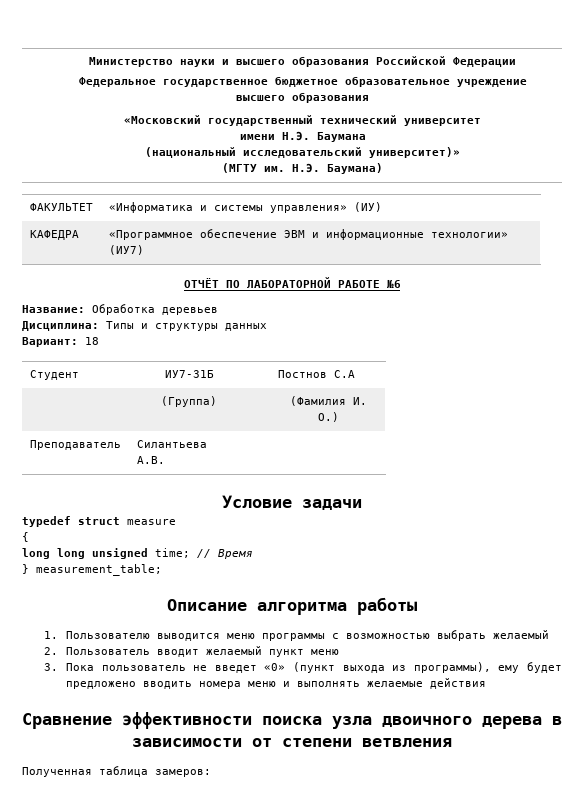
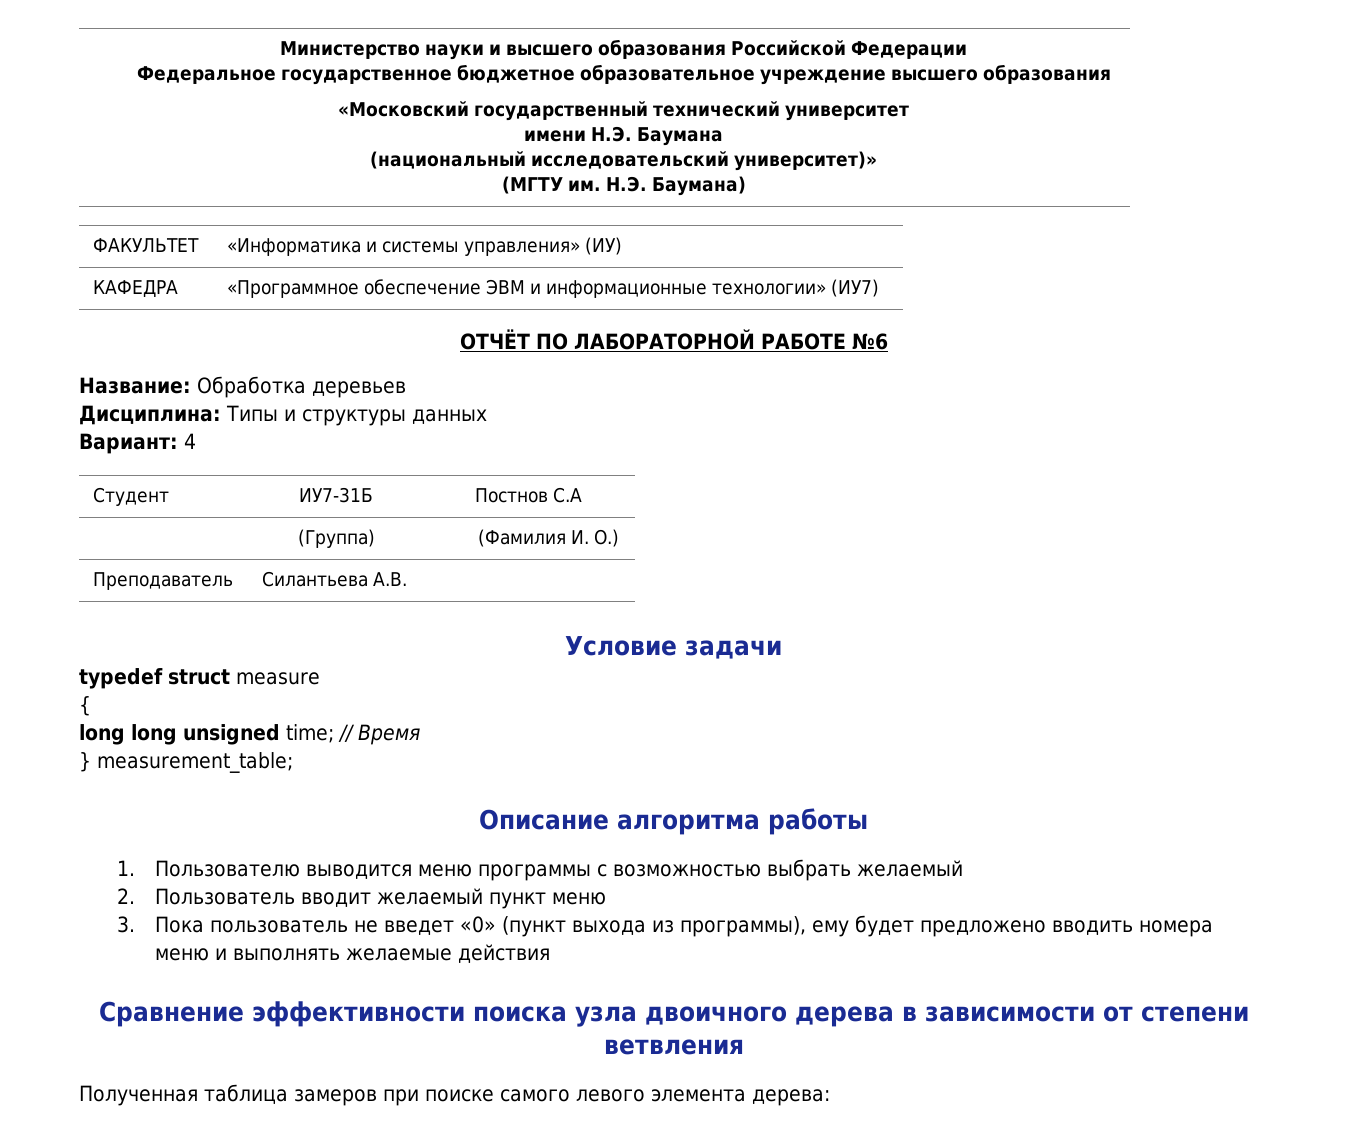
- Вариант: 18
+ Вариант: 4
- Полученная таблица замеров:
+ Полученная таблица замеров при поиске самого левого элемента дерева:

